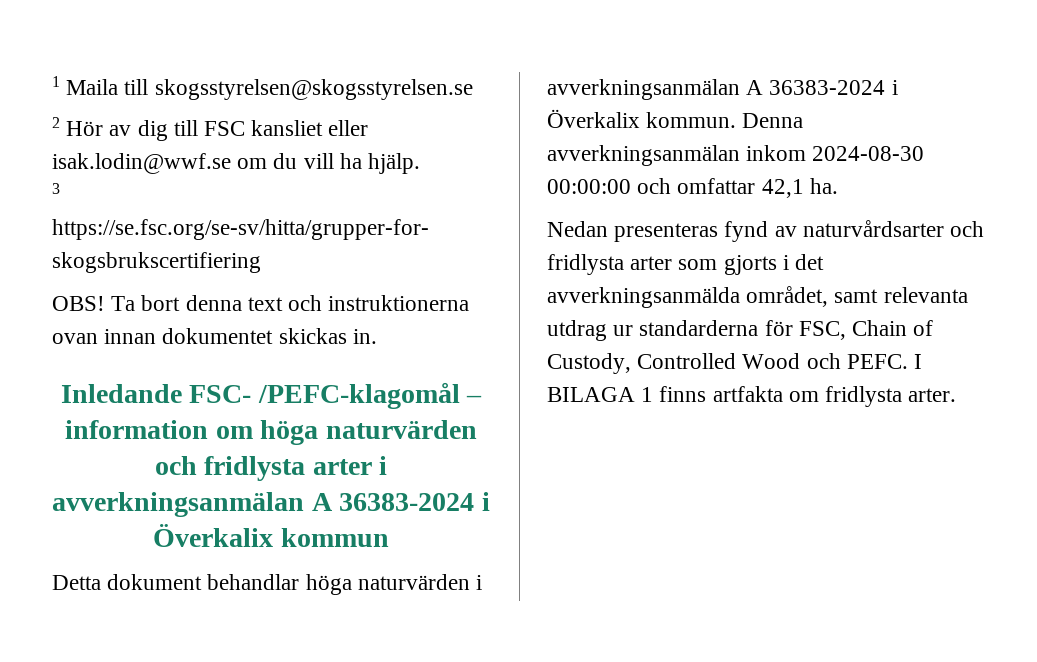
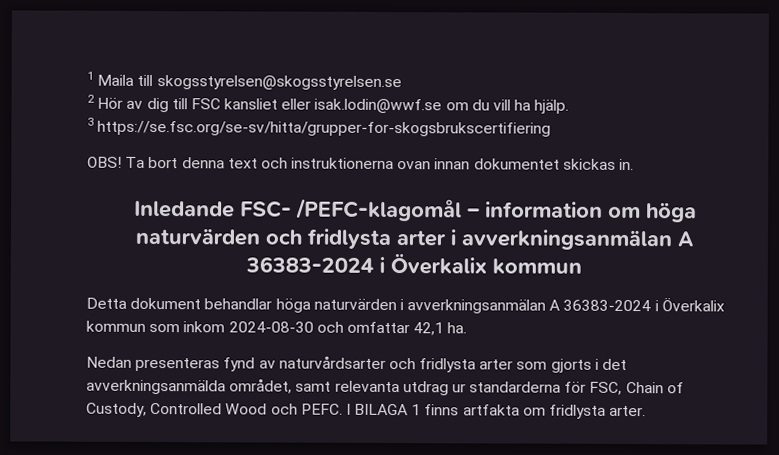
- Detta dokument behandlar höga naturvärden i avverkningsanmälan A 36383-2024 i Överkalix kommun. Denna avverkningsanmälan inkom 2024-08-30 00:00:00 och omfattar 42,1 ha.
+ Detta dokument behandlar höga naturvärden i avverkningsanmälan A 36383-2024 i Överkalix kommun som inkom 2024-08-30 och omfattar 42,1 ha.

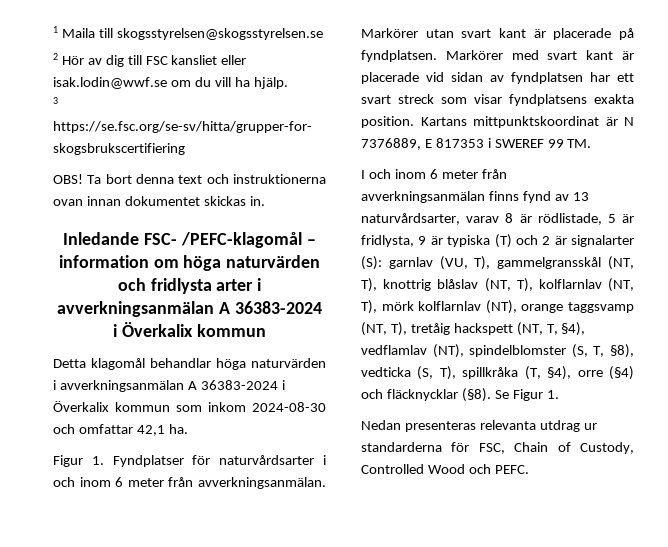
- Detta dokument behandlar höga naturvärden i avverkningsanmälan A 36383-2024 i Överkalix kommun som inkom 2024-08-30 och omfattar 42,1 ha.
+ Detta klagomål behandlar höga naturvärden i avverkningsanmälan A 36383-2024 i Överkalix kommun som inkom 2024-08-30 och omfattar 42,1 ha.
- Nedan presenteras fynd av naturvårdsarter och fridlysta arter som gjorts i det avverkningsanmälda området, samt relevanta utdrag ur standarderna för FSC, Chain of Custody, Controlled Wood och PEFC. I BILAGA 1 finns artfakta om fridlysta arter.
+ Figur 1. Fyndplatser för naturvårdsarter i och inom 6 meter från avverkningsanmälan. Markörer utan svart kant är placerade på fyndplatsen. Markörer med svart kant är placerade vid sidan av fyndplatsen har ett svart streck som visar fyndplatsens exakta position. Kartans mittpunktskoordinat är N 7376889, E 817353 i SWEREF 99 TM.
+ I och inom 6 meter från avverkningsanmälan finns fynd av 13 naturvårdsarter, varav 8 är rödlistade, 5 är fridlysta, 9 är typiska (T) och 2 är signalarter (S): garnlav (VU, T), gammelgransskål (NT, T), knottrig blåslav (NT, T), kolflarnlav (NT, T), mörk kolflarnlav (NT), orange taggsvamp (NT, T), tretåig hackspett (NT, T, §4), vedflamlav (NT), spindelblomster (S, T, §8), vedticka (S, T), spillkråka (T, §4), orre (§4) och fläcknycklar (§8). Se Figur 1.
+ Nedan presenteras relevanta utdrag ur standarderna för FSC, Chain of Custody, Controlled Wood och PEFC.

